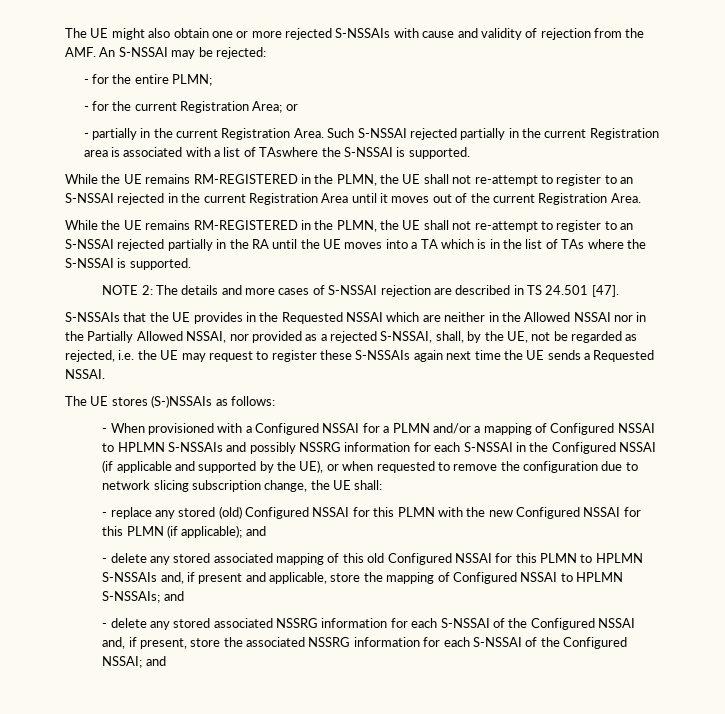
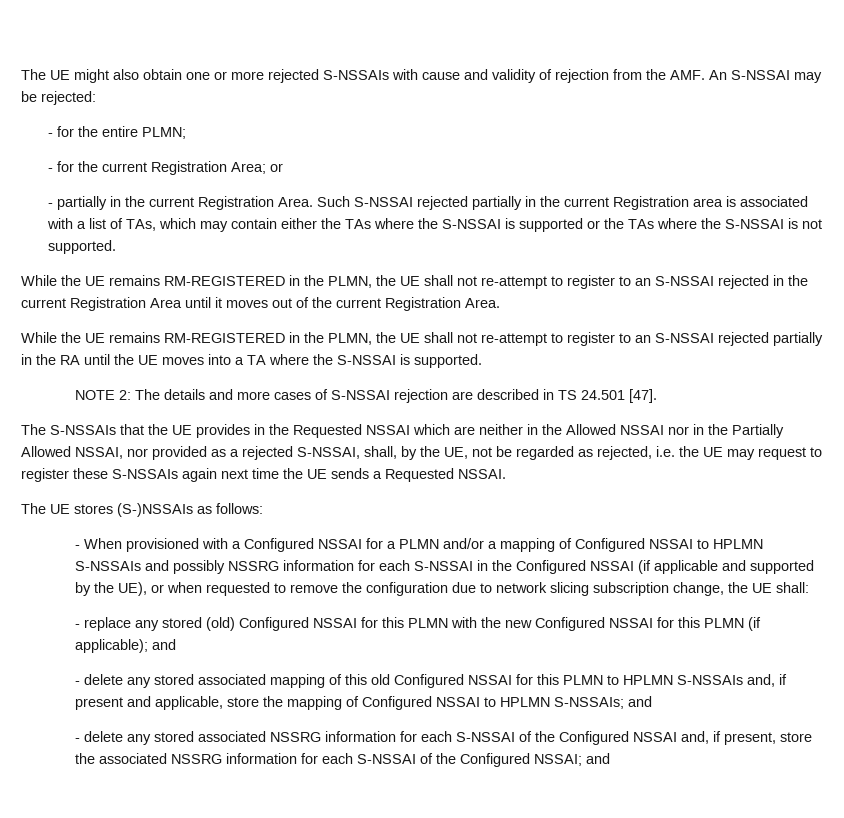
- Such S-NSSAI rejected partially in the current Registration area is associated with a list of TAswhere the S-NSSAI is supported.
+ Such S-NSSAI rejected partially in the current Registration area is associated with a list of TAs, which may contain either the TAs where the S-NSSAI is supported or the TAs where the S-NSSAI is not supported.
- While the UE remains RM-REGISTERED in the PLMN, the UE shall not re-attempt to register to an S-NSSAI rejected partially in the RA until the UE moves into a TA which is in the list of TAs where the S-NSSAI is supported.
+ While the UE remains RM-REGISTERED in the PLMN, the UE shall not re-attempt to register to an S-NSSAI rejected partially in the RA until the UE moves into a TA where the S-NSSAI is supported.
- S-NSSAIs that the UE provides in the Requested NSSAI which are neither in the Allowed NSSAI nor in the Partially Allowed NSSAI, nor provided as a rejected S-NSSAI, shall, by the UE, not be regarded as rejected, i.e. the UE may request to register these S-NSSAIs again next time the UE sends a Requested NSSAI.
+ The S-NSSAIs that the UE provides in the Requested NSSAI which are neither in the Allowed NSSAI nor in the Partially Allowed NSSAI, nor provided as a rejected S-NSSAI, shall, by the UE, not be regarded as rejected, i.e. the UE may request to register these S-NSSAIs again next time the UE sends a Requested NSSAI.

